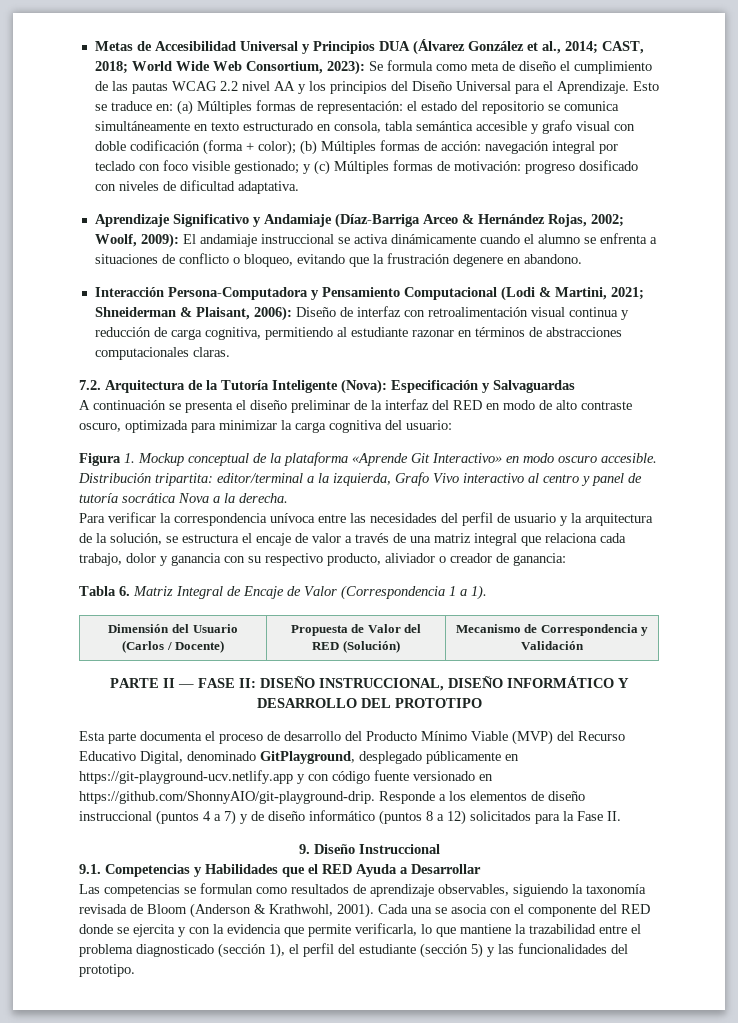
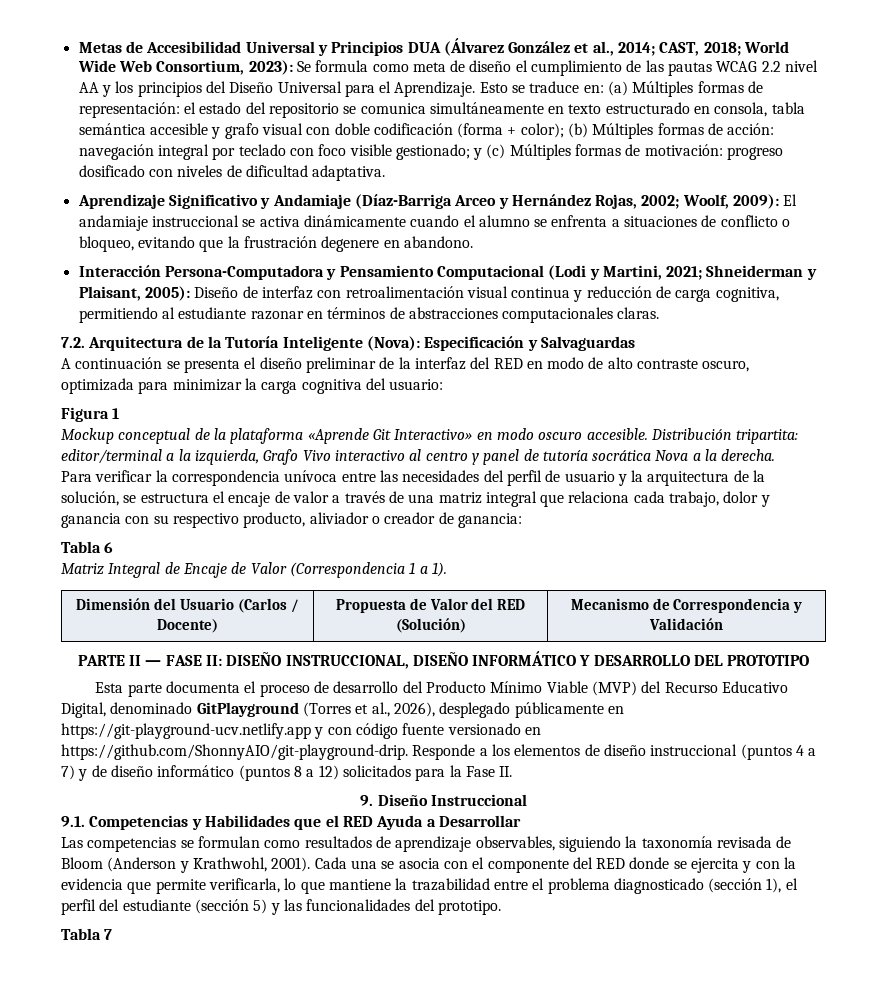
- Aprendizaje Significativo y Andamiaje (Díaz-Barriga Arceo & Hernández Rojas, 2002; Woolf, 2009): El andamiaje instruccional se activa dinámicamente cuando el alumno se enfrenta a situaciones de conflicto o bloqueo, evitando que la frustración degenere en abandono.
+ Aprendizaje Significativo y Andamiaje (Díaz-Barriga Arceo y Hernández Rojas, 2002; Woolf, 2009): El andamiaje instruccional se activa dinámicamente cuando el alumno se enfrenta a situaciones de conflicto o bloqueo, evitando que la frustración degenere en abandono.
- Interacción Persona-Computadora y Pensamiento Computacional (Lodi & Martini, 2021; Shneiderman & Plaisant, 2006): Diseño de interfaz con retroalimentación visual continua y reducción de carga cognitiva, permitiendo al estudiante razonar en términos de abstracciones computacionales claras.
+ Interacción Persona-Computadora y Pensamiento Computacional (Lodi y Martini, 2021; Shneiderman y Plaisant, 2005): Diseño de interfaz con retroalimentación visual continua y reducción de carga cognitiva, permitiendo al estudiante razonar en términos de abstracciones computacionales claras.
- Figura 1. Mockup conceptual de la plataforma «Aprende Git Interactivo» en modo oscuro accesible.
+ Figura 1
+ Mockup conceptual de la plataforma «Aprende Git Interactivo» en modo oscuro accesible.
- Tabla 6. Matriz Integral de Encaje de Valor (Correspondencia 1 a 1).
+ Tabla 6
+ Matriz Integral de Encaje de Valor (Correspondencia 1 a 1).
- Esta parte documenta el proceso de desarrollo del Producto Mínimo Viable (MVP) del Recurso Educativo Digital, denominado GitPlayground, desplegado públicamente en https://git-playground-ucv.netlify.app y con código fuente versionado en https://github.com/ShonnyAIO/git-playground-drip. Responde a los elementos de diseño instruccional (puntos 4 a 7) y de diseño informático (puntos 8 a 12) solicitados para la Fase II.
+ Esta parte documenta el proceso de desarrollo del Producto Mínimo Viable (MVP) del Recurso Educativo Digital, denominado GitPlayground (Torres et al., 2026), desplegado públicamente en https://git-playground-ucv.netlify.app y con código fuente versionado en https://github.com/ShonnyAIO/git-playground-drip. Responde a los elementos de diseño instruccional (puntos 4 a 7) y de diseño informático (puntos 8 a 12) solicitados para la Fase II.
- Las competencias se formulan como resultados de aprendizaje observables, siguiendo la taxonomía revisada de Bloom (Anderson & Krathwohl, 2001).
+ Las competencias se formulan como resultados de aprendizaje observables, siguiendo la taxonomía revisada de Bloom (Anderson y Krathwohl, 2001).
+ Tabla 7

